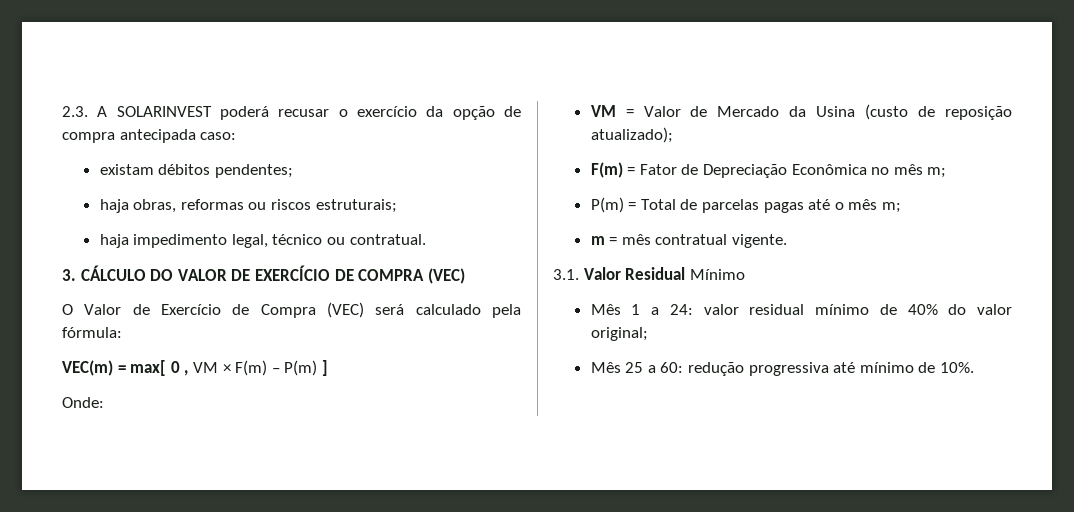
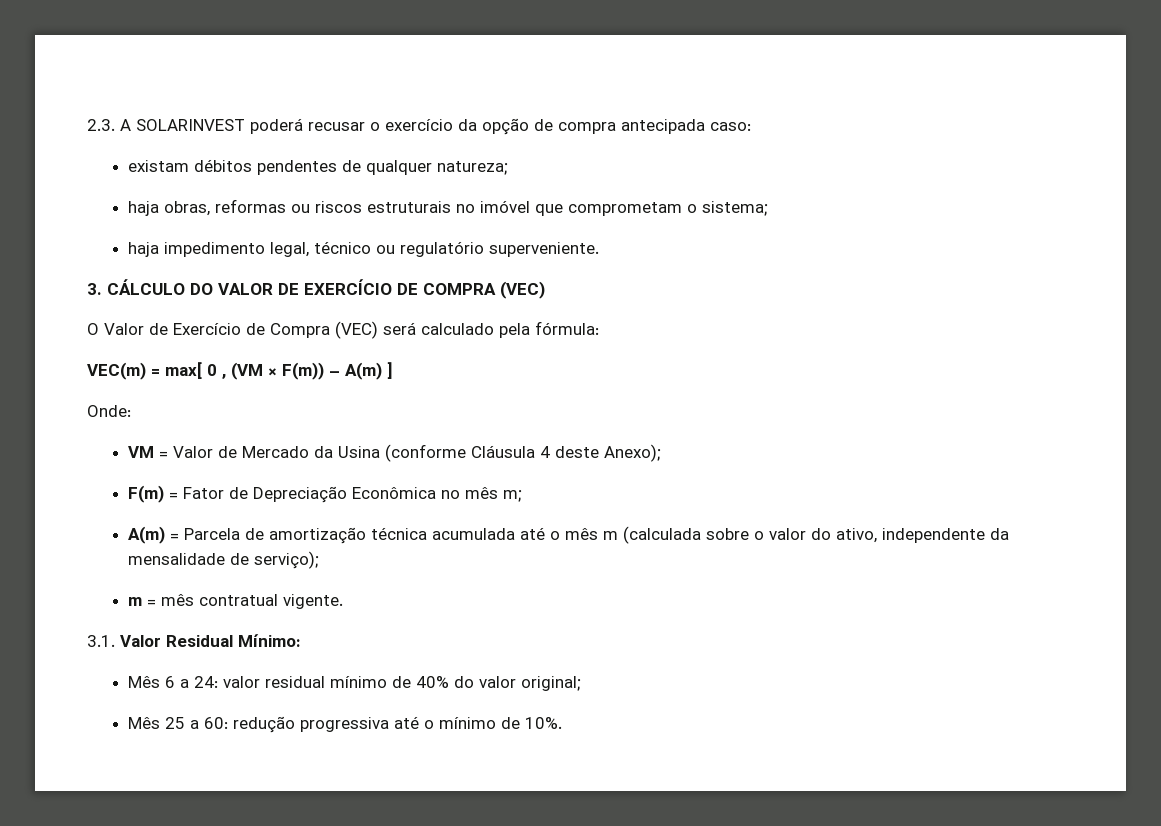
- existam débitos pendentes;
+ existam débitos pendentes de qualquer natureza;
- haja obras, reformas ou riscos estruturais;
+ haja obras, reformas ou riscos estruturais no imóvel que comprometam o sistema;
- haja impedimento legal, técnico ou contratual.
+ haja impedimento legal, técnico ou regulatório superveniente.
- VEC(m) = max[ 0 , VM × F(m) – P(m) ]
+ VEC(m) = max[ 0 , (VM × F(m)) – A(m) ]
- VM = Valor de Mercado da Usina (custo de reposição atualizado);
+ VM = Valor de Mercado da Usina (conforme Cláusula 4 deste Anexo);
- P(m) = Total de parcelas pagas até o mês m;
+ A(m) = Parcela de amortização técnica acumulada até o mês m (calculada sobre o valor do ativo, independente da mensalidade de serviço);
- 3.1. Valor Residual Mínimo
- Mês 1 a 24: valor residual mínimo de 40% do valor original;
+ 3.1. Valor Residual Mínimo:
+ Mês 6 a 24: valor residual mínimo de 40% do valor original;
- Mês 25 a 60: redução progressiva até mínimo de 10%.
+ Mês 25 a 60: redução progressiva até o mínimo de 10%.

